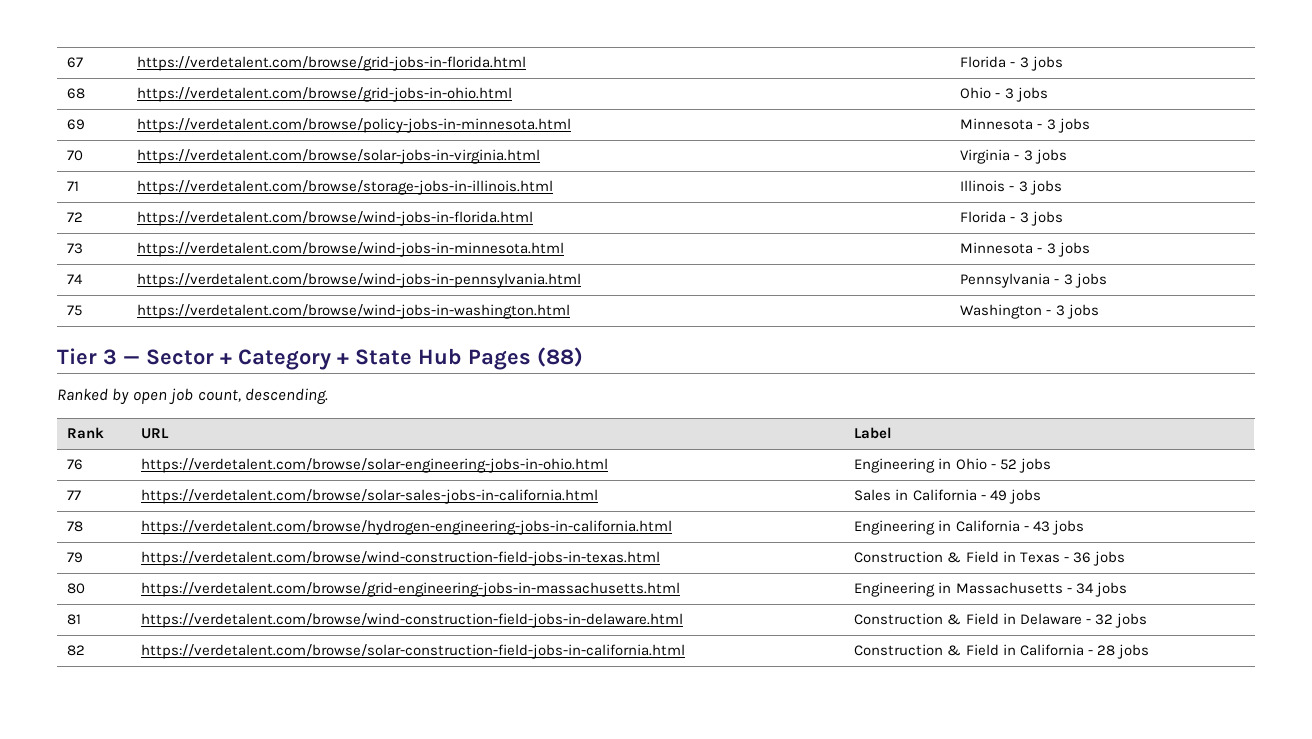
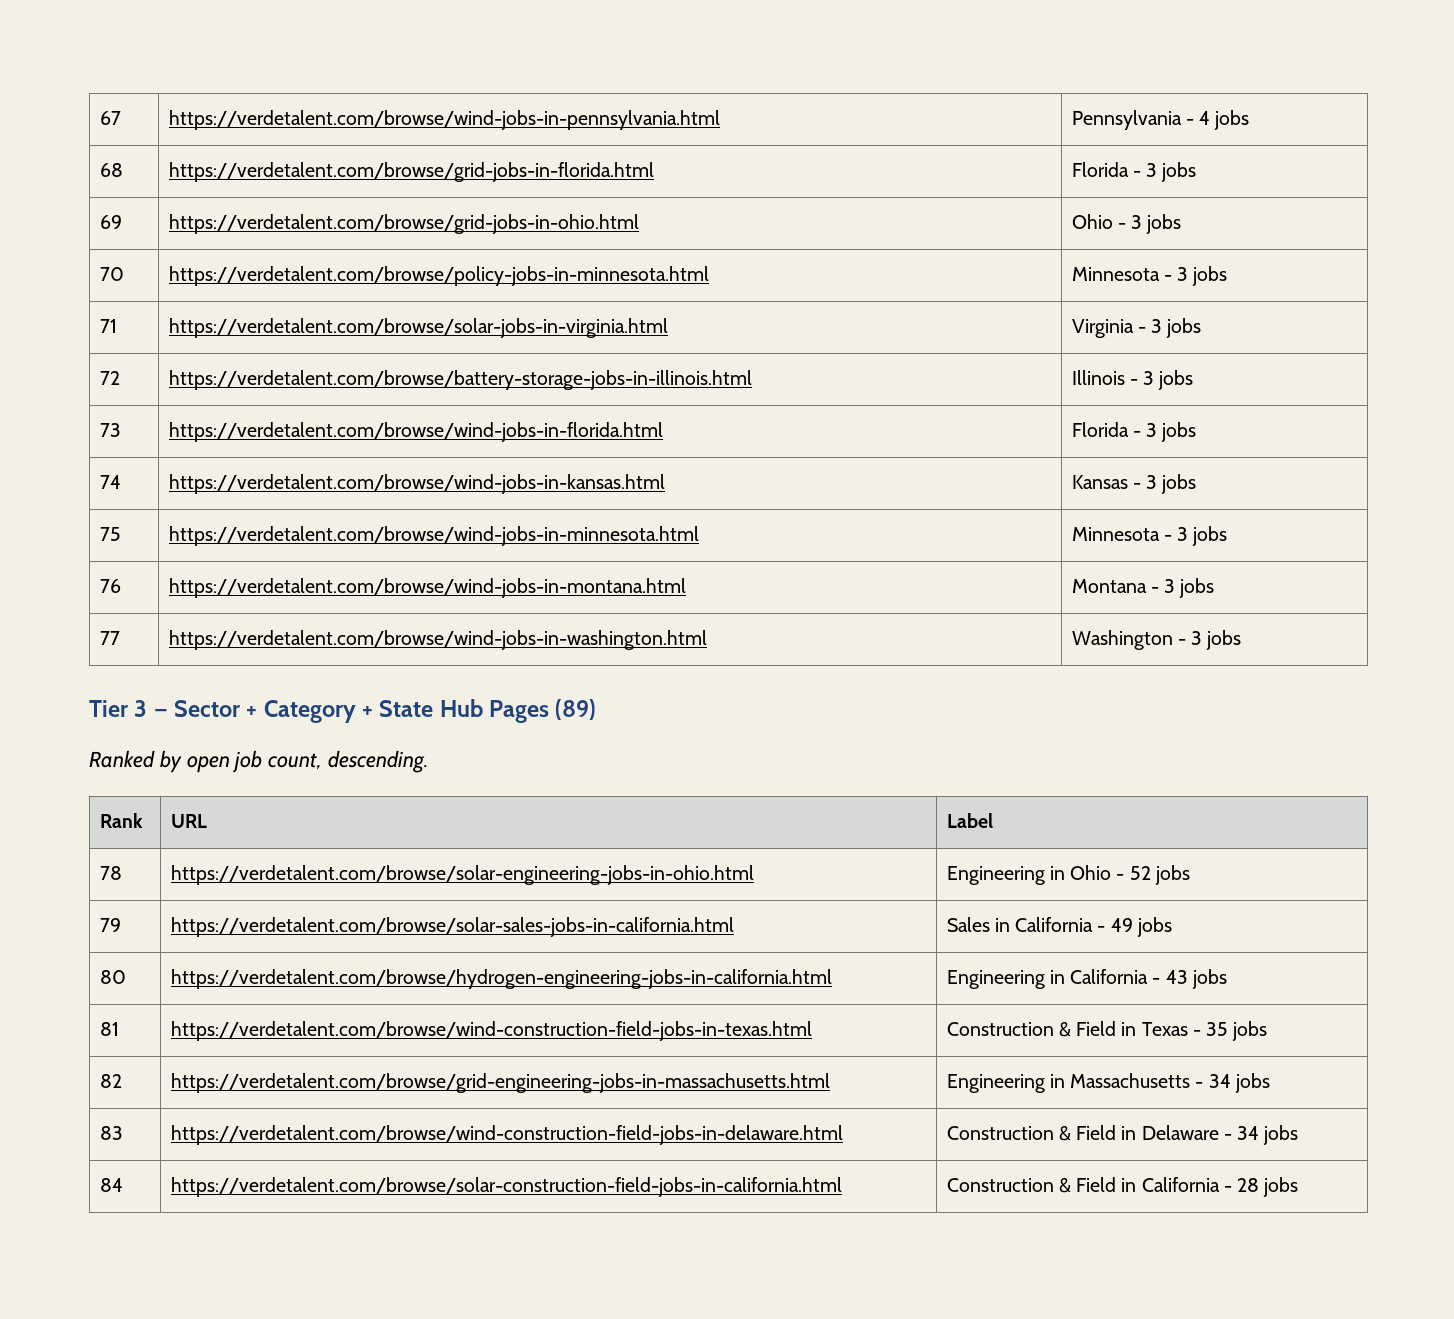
- 67 | https://verdetalent.com/browse/grid-jobs-in-florida.html | Florida - 3 jobs
+ 67 | https://verdetalent.com/browse/wind-jobs-in-pennsylvania.html | Pennsylvania - 4 jobs
+ 68 | https://verdetalent.com/browse/grid-jobs-in-florida.html | Florida - 3 jobs
- 68 | https://verdetalent.com/browse/grid-jobs-in-ohio.html | Ohio - 3 jobs
+ 69 | https://verdetalent.com/browse/grid-jobs-in-ohio.html | Ohio - 3 jobs
- 69 | https://verdetalent.com/browse/policy-jobs-in-minnesota.html | Minnesota - 3 jobs
+ 70 | https://verdetalent.com/browse/policy-jobs-in-minnesota.html | Minnesota - 3 jobs
- 70 | https://verdetalent.com/browse/solar-jobs-in-virginia.html | Virginia - 3 jobs
+ 71 | https://verdetalent.com/browse/solar-jobs-in-virginia.html | Virginia - 3 jobs
- 71 | https://verdetalent.com/browse/storage-jobs-in-illinois.html | Illinois - 3 jobs
+ 72 | https://verdetalent.com/browse/battery-storage-jobs-in-illinois.html | Illinois - 3 jobs
- 72 | https://verdetalent.com/browse/wind-jobs-in-florida.html | Florida - 3 jobs
+ 73 | https://verdetalent.com/browse/wind-jobs-in-florida.html | Florida - 3 jobs
- 73 | https://verdetalent.com/browse/wind-jobs-in-minnesota.html | Minnesota - 3 jobs
+ 74 | https://verdetalent.com/browse/wind-jobs-in-kansas.html | Kansas - 3 jobs
+ 75 | https://verdetalent.com/browse/wind-jobs-in-minnesota.html | Minnesota - 3 jobs
- 74 | https://verdetalent.com/browse/wind-jobs-in-pennsylvania.html | Pennsylvania - 3 jobs
- 75 | https://verdetalent.com/browse/wind-jobs-in-washington.html | Washington - 3 jobs
+ 76 | https://verdetalent.com/browse/wind-jobs-in-montana.html | Montana - 3 jobs
+ 77 | https://verdetalent.com/browse/wind-jobs-in-washington.html | Washington - 3 jobs
- Tier 3 — Sector + Category + State Hub Pages (88)
+ Tier 3 — Sector + Category + State Hub Pages (89)
- 76 | https://verdetalent.com/browse/solar-engineering-jobs-in-ohio.html | Engineering in Ohio - 52 jobs
+ 78 | https://verdetalent.com/browse/solar-engineering-jobs-in-ohio.html | Engineering in Ohio - 52 jobs
- 77 | https://verdetalent.com/browse/solar-sales-jobs-in-california.html | Sales in California - 49 jobs
+ 79 | https://verdetalent.com/browse/solar-sales-jobs-in-california.html | Sales in California - 49 jobs
- 78 | https://verdetalent.com/browse/hydrogen-engineering-jobs-in-california.html | Engineering in California - 43 jobs
+ 80 | https://verdetalent.com/browse/hydrogen-engineering-jobs-in-california.html | Engineering in California - 43 jobs
- 79 | https://verdetalent.com/browse/wind-construction-field-jobs-in-texas.html | Construction & Field in Texas - 36 jobs
- 80 | https://verdetalent.com/browse/grid-engineering-jobs-in-massachusetts.html | Engineering in Massachusetts - 34 jobs
+ 81 | https://verdetalent.com/browse/wind-construction-field-jobs-in-texas.html | Construction & Field in Texas - 35 jobs
+ 82 | https://verdetalent.com/browse/grid-engineering-jobs-in-massachusetts.html | Engineering in Massachusetts - 34 jobs
- 81 | https://verdetalent.com/browse/wind-construction-field-jobs-in-delaware.html | Construction & Field in Delaware - 32 jobs
- 82 | https://verdetalent.com/browse/solar-construction-field-jobs-in-california.html | Construction & Field in California - 28 jobs
+ 83 | https://verdetalent.com/browse/wind-construction-field-jobs-in-delaware.html | Construction & Field in Delaware - 34 jobs
+ 84 | https://verdetalent.com/browse/solar-construction-field-jobs-in-california.html | Construction & Field in California - 28 jobs

